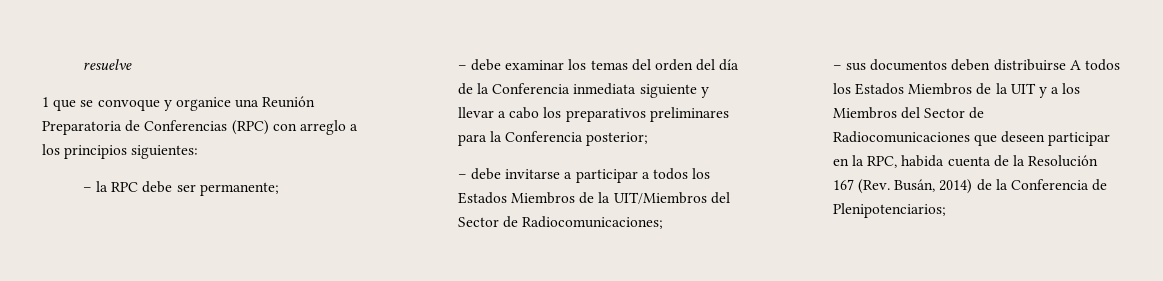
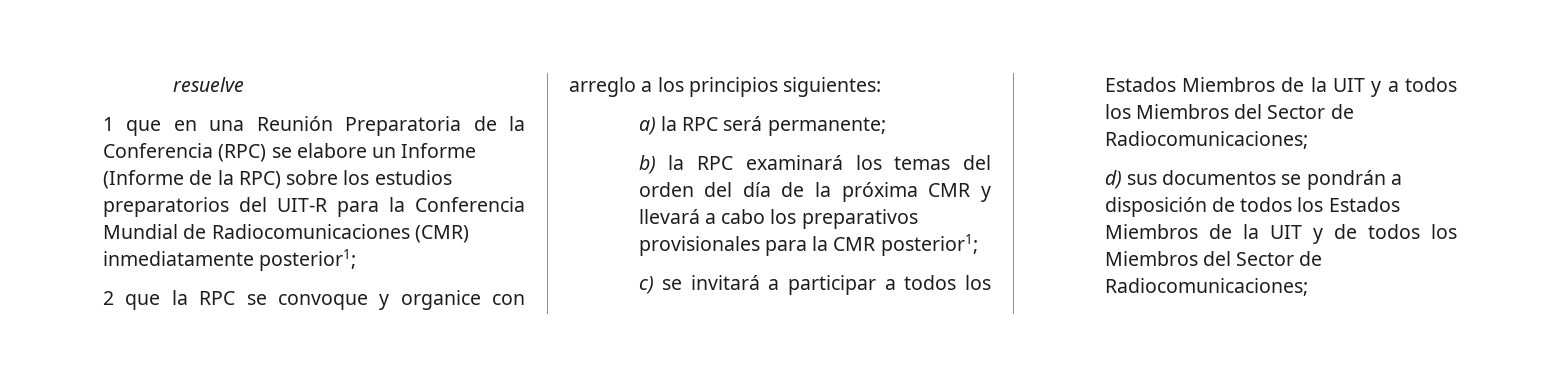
- 1 que se convoque y organice una Reunión Preparatoria de Conferencias (RPC) con arreglo a los principios siguientes:
+ 1 que en una Reunión Preparatoria de la Conferencia (RPC) se elabore un Informe (Informe de la RPC) sobre los estudios preparatorios del UIT-R para la Conferencia Mundial de Radiocomunicaciones (CMR) inmediatamente posterior1;
+ 2 que la RPC se convoque y organice con arreglo a los principios siguientes:
- – la RPC debe ser permanente;
+ a) la RPC será permanente;
- – debe examinar los temas del orden del día de la Conferencia inmediata siguiente y llevar a cabo los preparativos preliminares para la Conferencia posterior;
- – debe invitarse a participar a todos los Estados Miembros de la UIT/Miembros del Sector de Radiocomunicaciones;
+ b) la RPC examinará los temas del orden del día de la próxima CMR y llevará a cabo los preparativos provisionales para la CMR posterior1;
+ c) se invitará a participar a todos los Estados Miembros de la UIT y a todos los Miembros del Sector de Radiocomunicaciones;
- – sus documentos deben distribuirse A todos los Estados Miembros de la UIT y a los Miembros del Sector de Radiocomunicaciones que deseen participar en la RPC, habida cuenta de la Resolución 167 (Rev. Busán, 2014) de la Conferencia de Plenipotenciarios;
+ d) sus documentos se pondrán a disposición de todos los Estados Miembros de la UIT y de todos los Miembros del Sector de Radiocomunicaciones;

